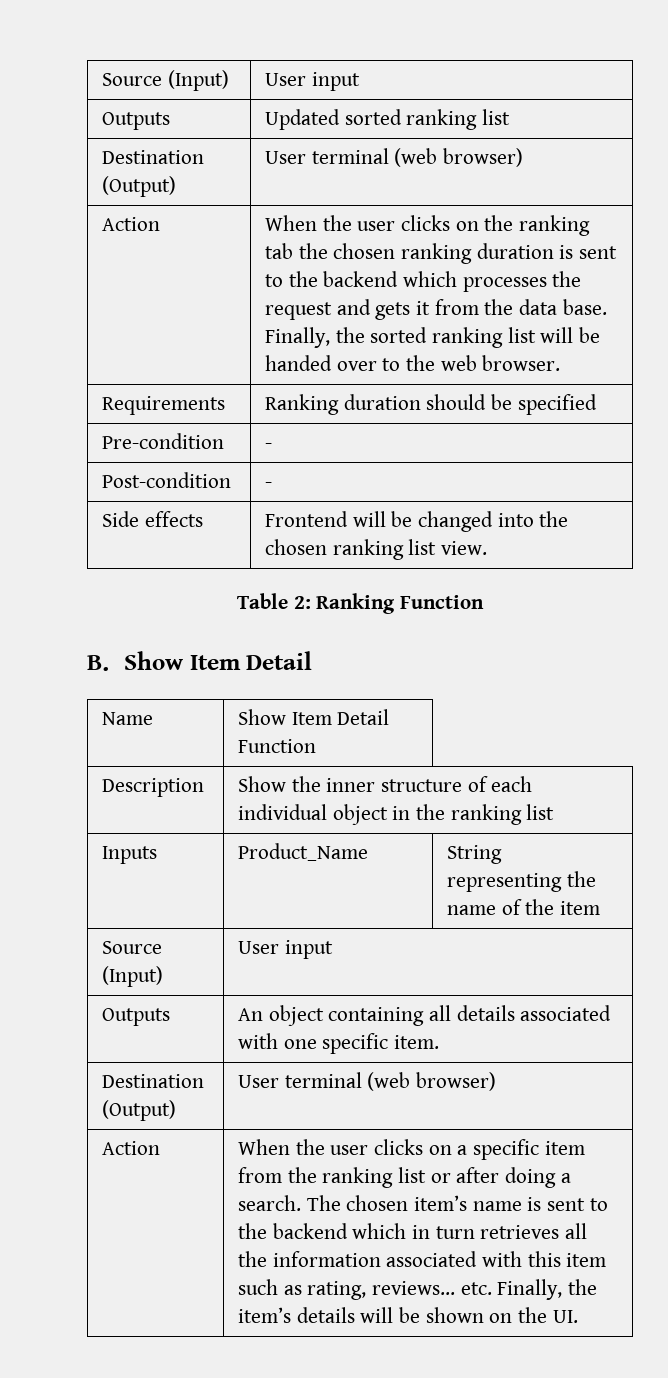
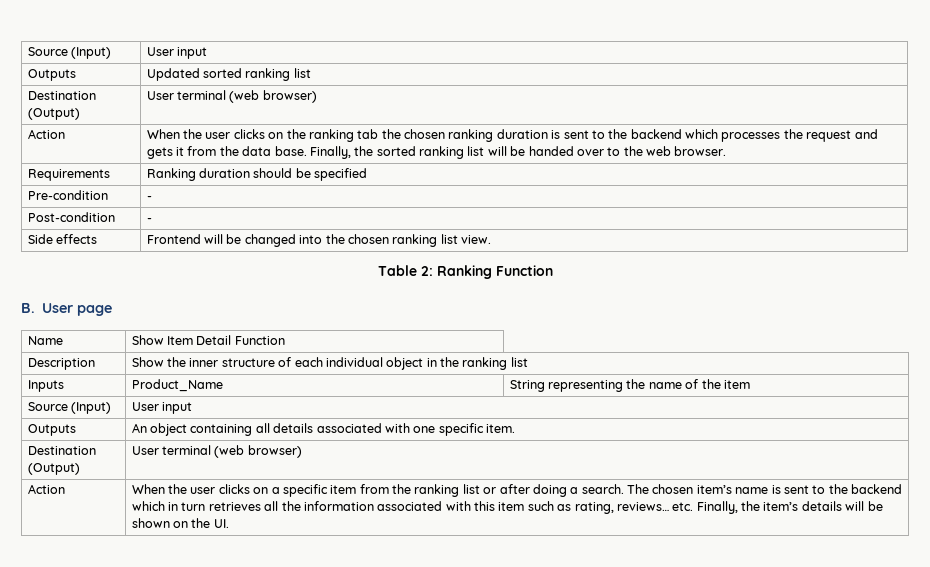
- B. Show Item Detail
+ B. User page

